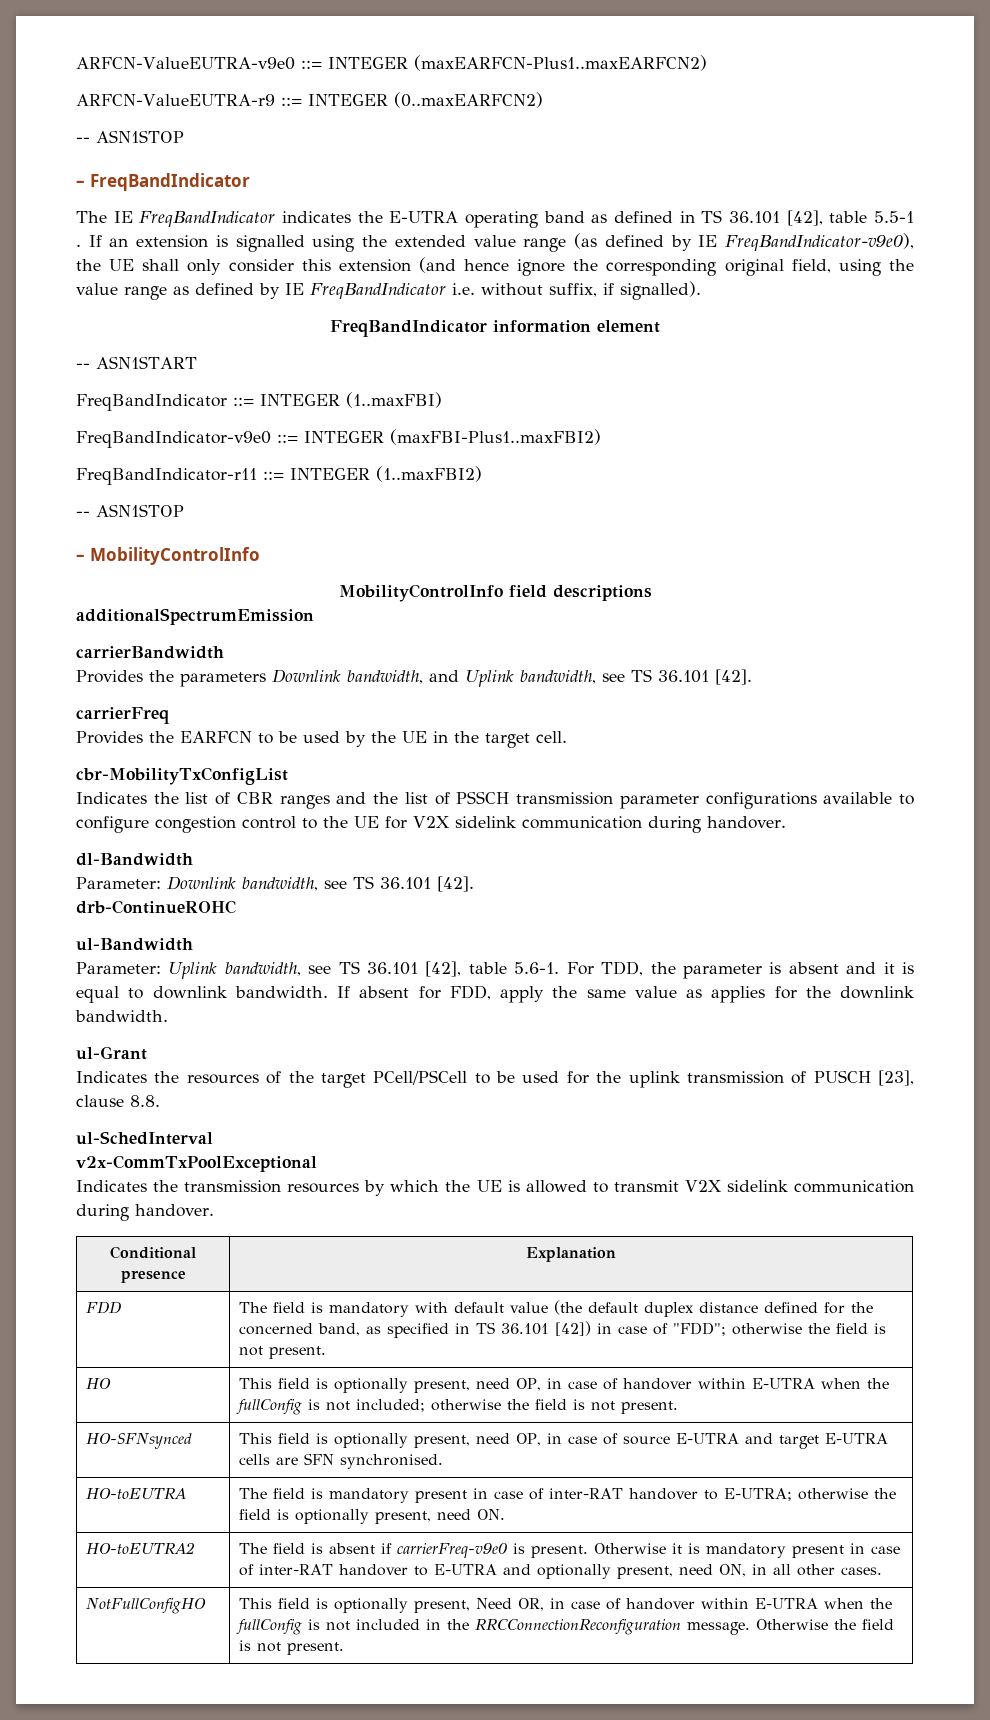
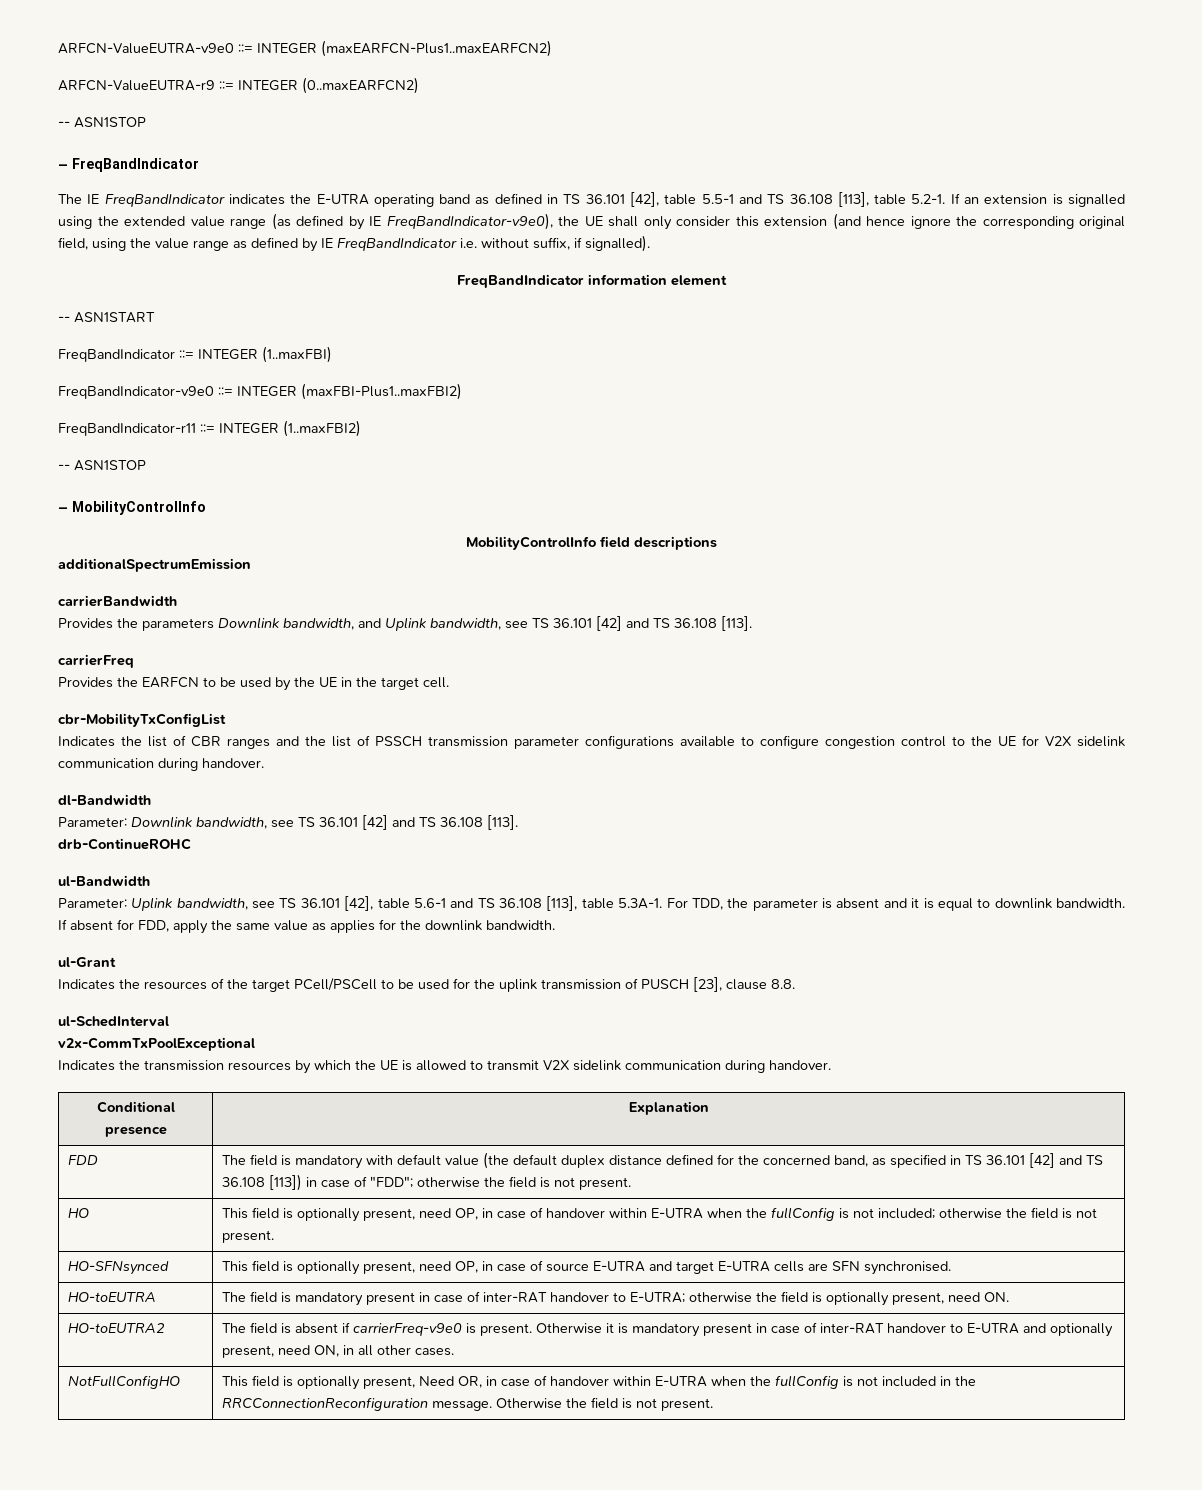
- The IE FreqBandIndicator indicates the E-UTRA operating band as defined in TS 36.101 [42], table 5.5-1 . If an extension is signalled using the extended value range (as defined by IE FreqBandIndicator-v9e0), the UE shall only consider this extension (and hence ignore the corresponding original field, using the value range as defined by IE FreqBandIndicator i.e. without suffix, if signalled).
+ The IE FreqBandIndicator indicates the E-UTRA operating band as defined in TS 36.101 [42], table 5.5-1 and TS 36.108 [113], table 5.2-1. If an extension is signalled using the extended value range (as defined by IE FreqBandIndicator-v9e0), the UE shall only consider this extension (and hence ignore the corresponding original field, using the value range as defined by IE FreqBandIndicator i.e. without suffix, if signalled).
- Provides the parameters Downlink bandwidth, and Uplink bandwidth, see TS 36.101 [42].
+ Provides the parameters Downlink bandwidth, and Uplink bandwidth, see TS 36.101 [42] and TS 36.108 [113].
- Parameter: Downlink bandwidth, see TS 36.101 [42].
+ Parameter: Downlink bandwidth, see TS 36.101 [42] and TS 36.108 [113].
- Parameter: Uplink bandwidth, see TS 36.101 [42], table 5.6-1. For TDD, the parameter is absent and it is equal to downlink bandwidth.
+ Parameter: Uplink bandwidth, see TS 36.101 [42], table 5.6-1 and TS 36.108 [113], table 5.3A-1. For TDD, the parameter is absent and it is equal to downlink bandwidth.
- FDD | The field is mandatory with default value (the default duplex distance defined for the concerned band, as specified in TS 36.101 [42]) in case of "FDD"; otherwise the field is not present.
+ FDD | The field is mandatory with default value (the default duplex distance defined for the concerned band, as specified in TS 36.101 [42] and TS 36.108 [113]) in case of "FDD"; otherwise the field is not present.

